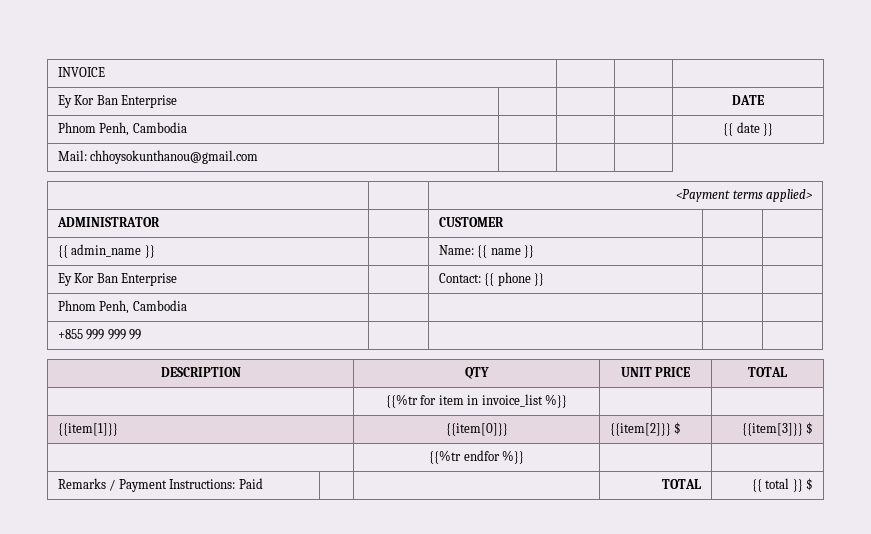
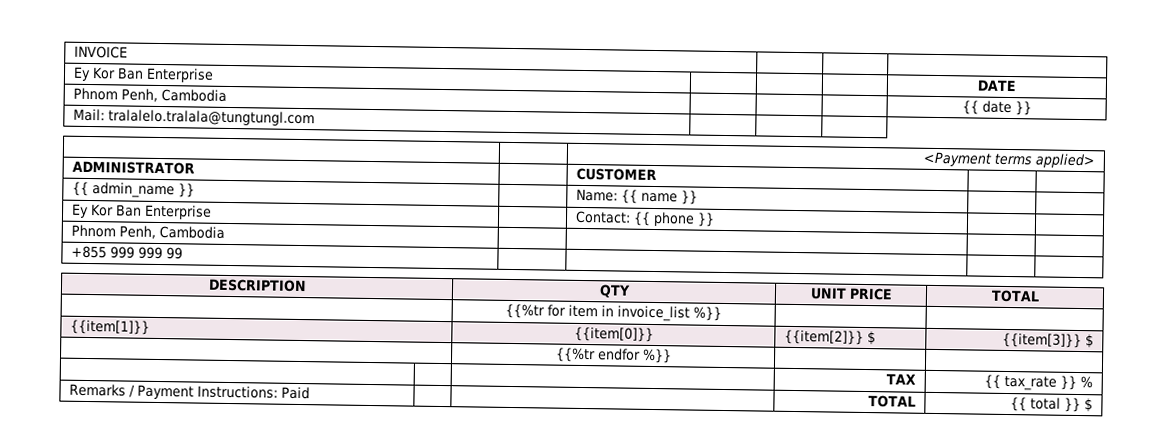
- Mail: chhoysokunthanou@gmail.com | | |
+ Mail: tralalelo.tralala@tungtungl.com | | |
+ | | | TAX | {{ tax_rate }} %

